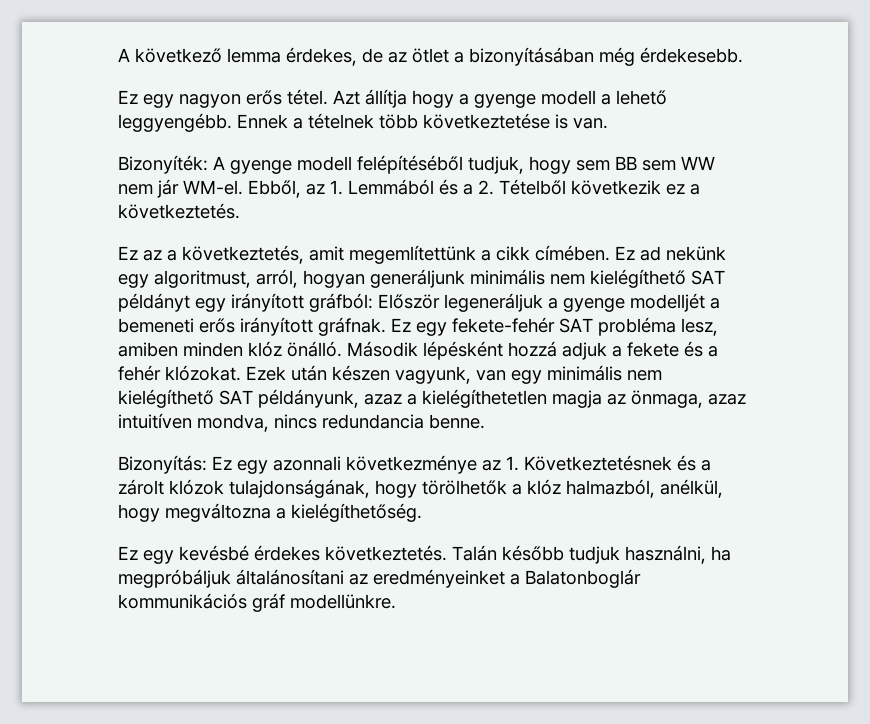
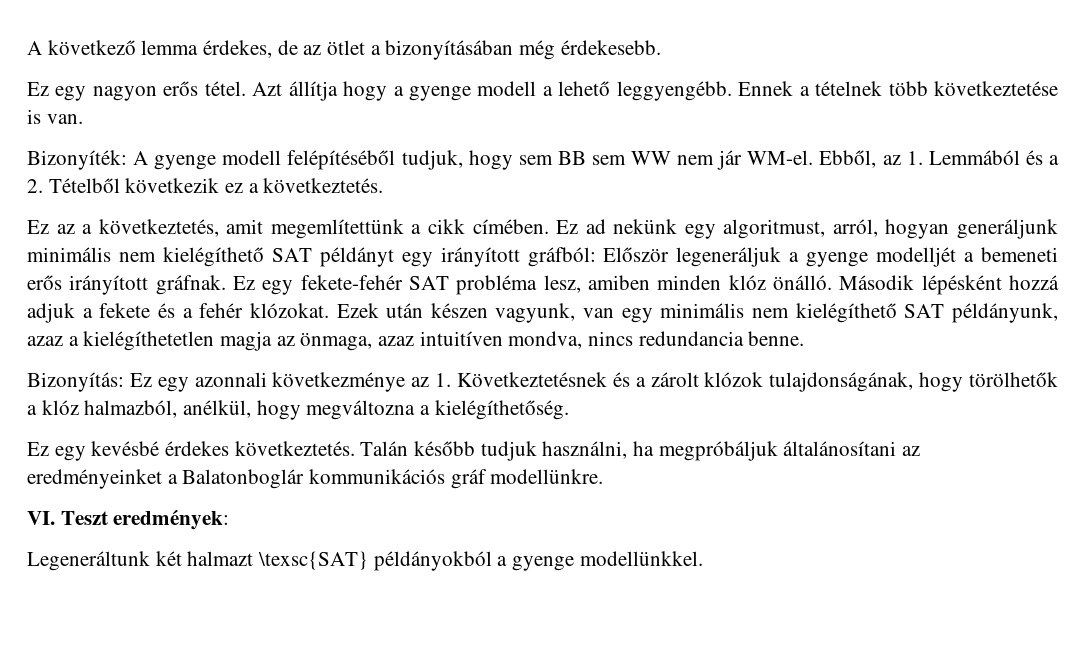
+ VI. Teszt eredmények:
+ Legeneráltunk két halmazt \texsc{SAT} példányokból a gyenge modellünkkel.

